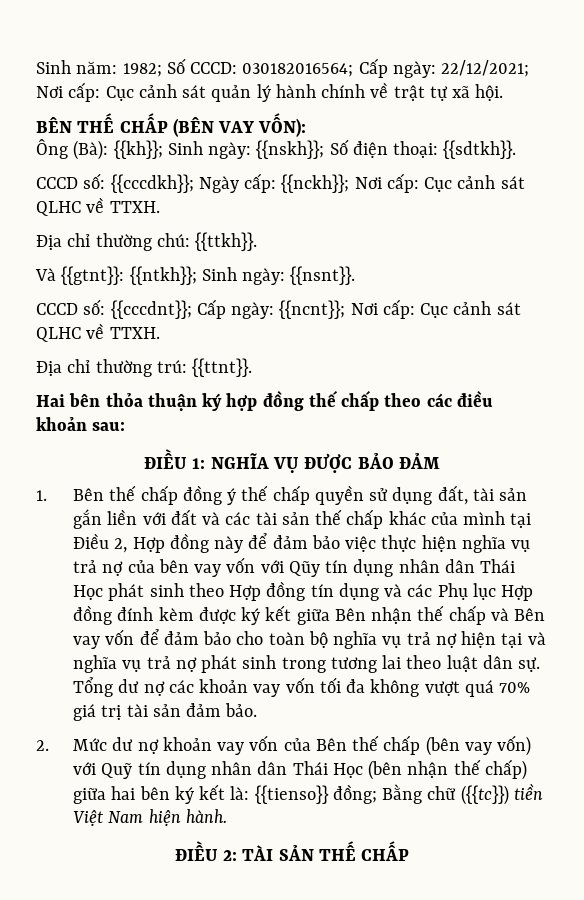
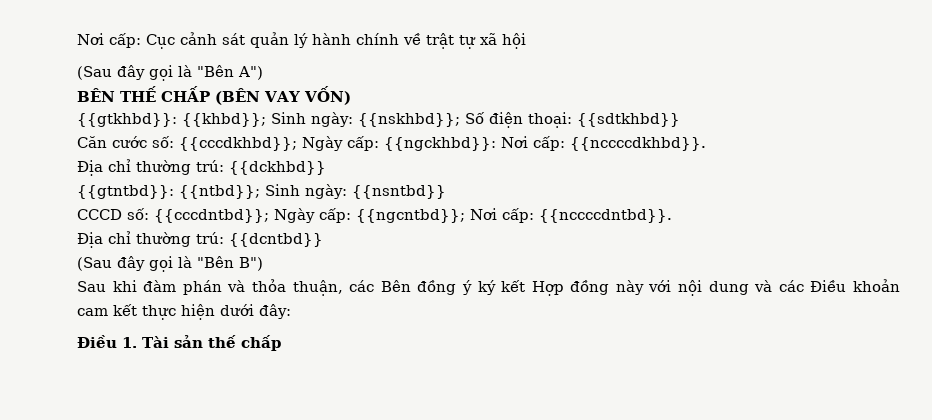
- Sinh năm: 1982; Số CCCD: 030182016564; Cấp ngày: 22/12/2021; Nơi cấp: Cục cảnh sát quản lý hành chính về trật tự xã hội.
+ Nơi cấp: Cục cảnh sát quản lý hành chính về trật tự xã hội
+ (Sau đây gọi là "Bên A")
- BÊN THẾ CHẤP (BÊN VAY VỐN):
- Ông (Bà): {{kh}}; Sinh ngày: {{nskh}}; Số điện thoại: {{sdtkh}}.
- CCCD số: {{cccdkh}}; Ngày cấp: {{nckh}}; Nơi cấp: Cục cảnh sát QLHC về TTXH.
- Địa chỉ thường chú: {{ttkh}}.
- Và {{gtnt}}: {{ntkh}}; Sinh ngày: {{nsnt}}.
- CCCD số: {{cccdnt}}; Cấp ngày: {{ncnt}}; Nơi cấp: Cục cảnh sát QLHC về TTXH.
- Địa chỉ thường trú: {{ttnt}}.
- Hai bên thỏa thuận ký hợp đồng thế chấp theo các điều khoản sau:
- ĐIỀU 1: NGHĨA VỤ ĐƯỢC BẢO ĐẢM
- 1. Bên thế chấp đồng ý thế chấp quyền sử dụng đất, tài sản gắn liền với đất và các tài sản thế chấp khác của mình tại Điều 2, Hợp đồng này để đảm bảo việc thực hiện nghĩa vụ trả nợ của bên vay vốn với Qũy tín dụng nhân dân Thái Học phát sinh theo Hợp đồng tín dụng và các Phụ lục Hợp đồng đính kèm được ký kết giữa Bên nhận thế chấp và Bên vay vốn để đảm bảo cho toàn bộ nghĩa vụ trả nợ hiện tại và nghĩa vụ trả nợ phát sinh trong tương lai theo luật dân sự. Tổng dư nợ các khoản vay vốn tối đa không vượt quá 70% giá trị tài sản đảm bảo.
- 2. Mức dư nợ khoản vay vốn của Bên thế chấp (bên vay vốn) với Quỹ tín dụng nhân dân Thái Học (bên nhận thế chấp) giữa hai bên ký kết là: {{tienso}} đồng; Bằng chữ ({{tc}}) tiền Việt Nam hiện hành.
- ĐIỀU 2: TÀI SẢN THẾ CHẤP
+ BÊN THẾ CHẤP (BÊN VAY VỐN)
+ {{gtkhbd}}: {{khbd}}; Sinh ngày: {{nskhbd}}; Số điện thoại: {{sdtkhbd}}
+ Căn cước số: {{cccdkhbd}}; Ngày cấp: {{ngckhbd}}: Nơi cấp: {{nccccdkhbd}}.
+ Địa chỉ thường trú: {{dckhbd}}
+ {{gtntbd}}: {{ntbd}}; Sinh ngày: {{nsntbd}}
+ CCCD số: {{cccdntbd}}; Ngày cấp: {{ngcntbd}}; Nơi cấp: {{nccccdntbd}}.
+ Địa chỉ thường trú: {{dcntbd}}
+ (Sau đây gọi là "Bên B")
+ Sau khi đàm phán và thỏa thuận, các Bên đồng ý ký kết Hợp đồng này với nội dung và các Điều khoản cam kết thực hiện dưới đây:
+ Điều 1. Tài sản thế chấp

